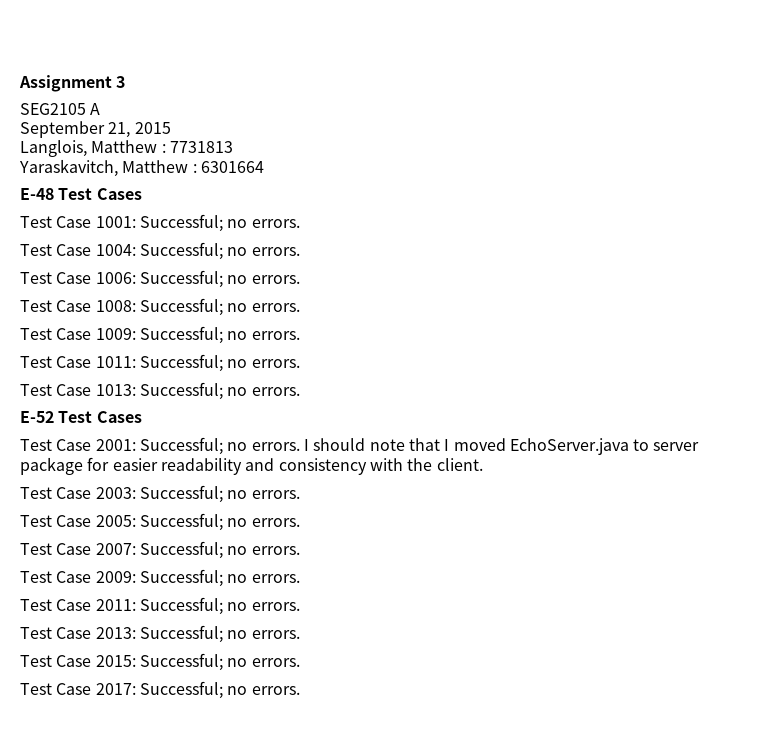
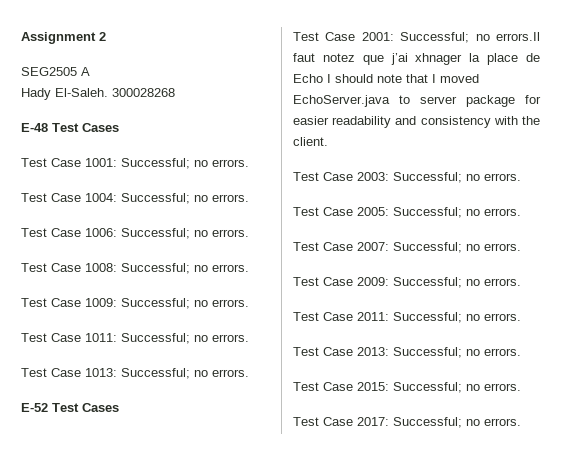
- Assignment 3
- SEG2105 A
+ Assignment 2
+ SEG2505 A
- September 21, 2015
- Langlois, Matthew : 7731813
- Yaraskavitch, Matthew : 6301664
+ Hady El-Saleh. 300028268
- Test Case 2001: Successful; no errors. I should note that I moved EchoServer.java to server package for easier readability and consistency with the client.
+ Test Case 2001: Successful; no errors.Il faut notez que j’ai xhnager la place de Echo I should note that I moved EchoServer.java to server package for easier readability and consistency with the client.

